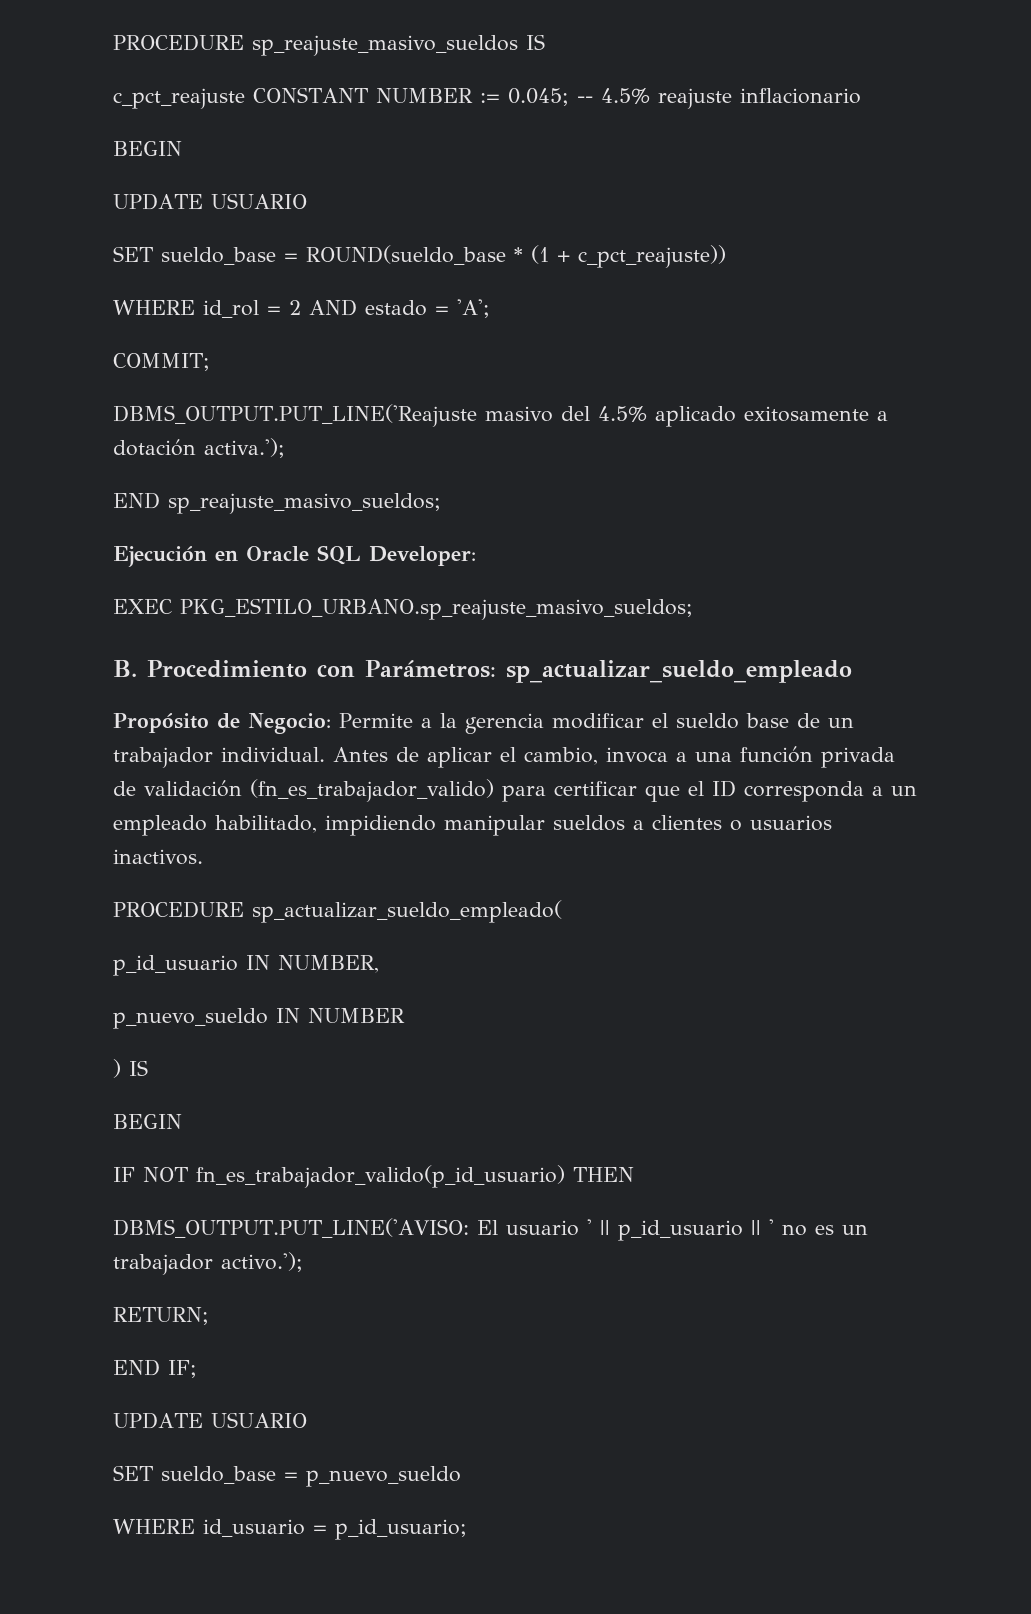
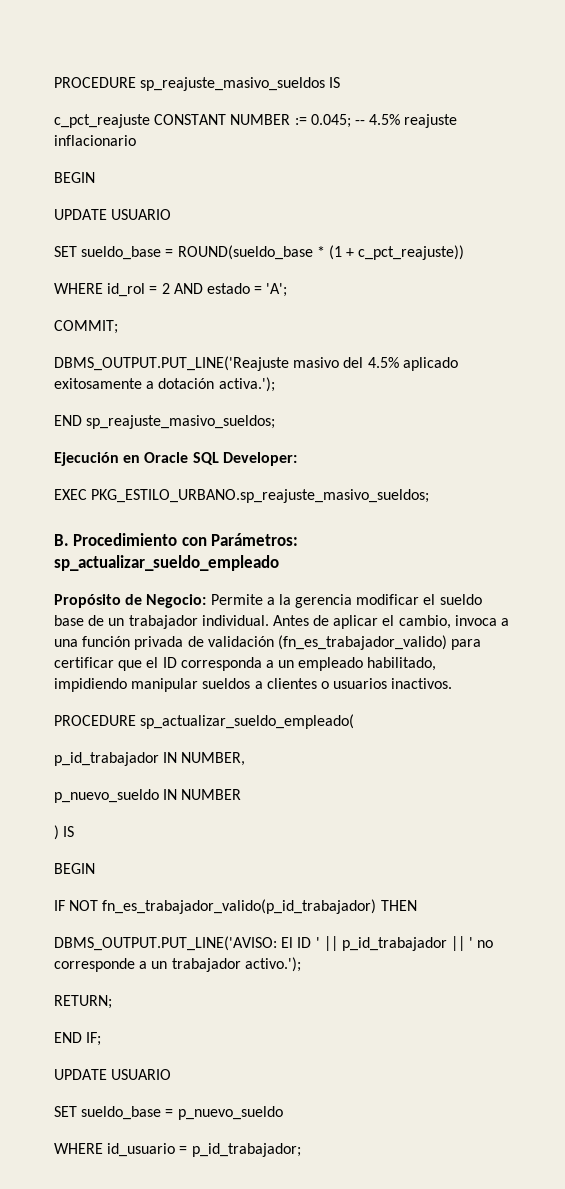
- p_id_usuario IN NUMBER,
+ p_id_trabajador IN NUMBER,
- IF NOT fn_es_trabajador_valido(p_id_usuario) THEN
+ IF NOT fn_es_trabajador_valido(p_id_trabajador) THEN
- DBMS_OUTPUT.PUT_LINE('AVISO: El usuario ' || p_id_usuario || ' no es un trabajador activo.');
+ DBMS_OUTPUT.PUT_LINE('AVISO: El ID ' || p_id_trabajador || ' no corresponde a un trabajador activo.');
- WHERE id_usuario = p_id_usuario;
+ WHERE id_usuario = p_id_trabajador;

